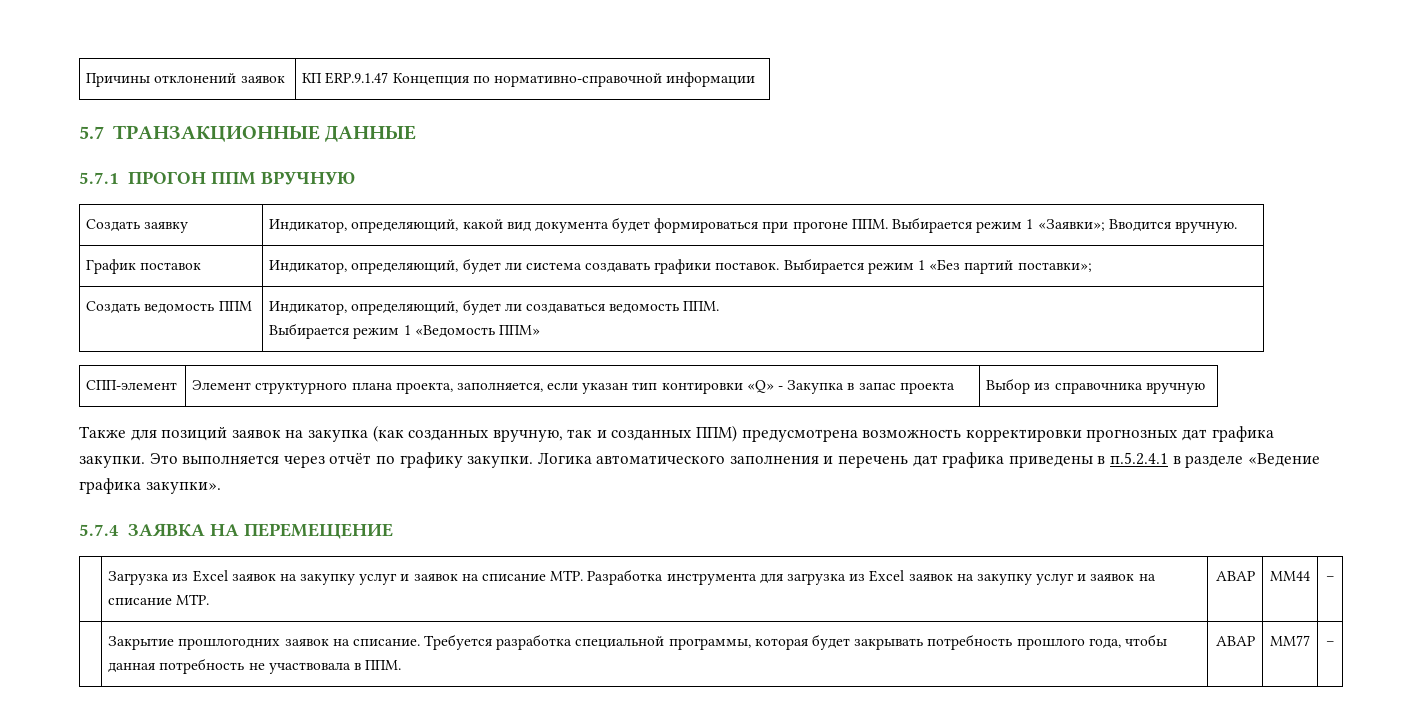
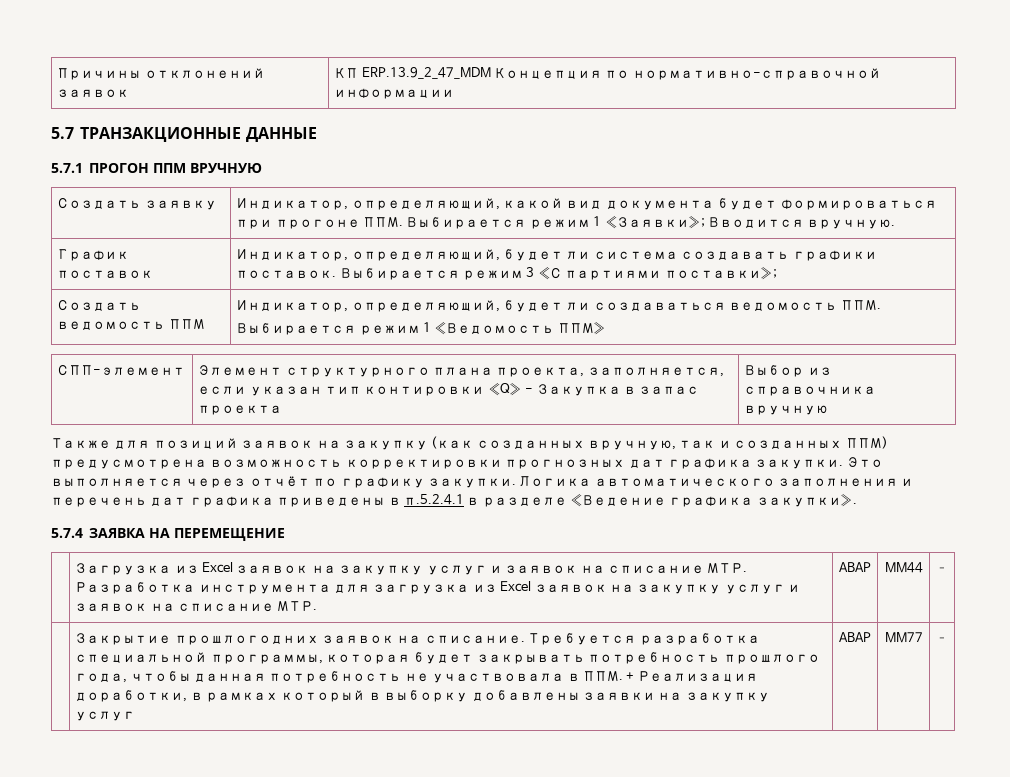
- Причины отклонений заявок | КП ERP.9.1.47 Концепция по нормативно-справочной информации
+ Причины отклонений заявок | КП ERP.13.9_2_47_MDM Концепция по нормативно-справочной информации
- График поставок | Индикатор, определяющий, будет ли система создавать графики поставок. Выбирается режим 1 «Без партий поставки»;
+ График поставок | Индикатор, определяющий, будет ли система создавать графики поставок. Выбирается режим 3 «С партиями поставки»;
- Также для позиций заявок на закупка (как созданных вручную, так и созданных ППМ) предусмотрена возможность корректировки прогнозных дат графика закупки.
+ Также для позиций заявок на закупку (как созданных вручную, так и созданных ППМ) предусмотрена возможность корректировки прогнозных дат графика закупки.
- | Закрытие прошлогодних заявок на списание. Требуется разработка специальной программы, которая будет закрывать потребность прошлого года, чтобы данная потребность не участвовала в ППМ. | ABAP | MM77 | –
+ | Закрытие прошлогодних заявок на списание. Требуется разработка специальной программы, которая будет закрывать потребность прошлого года, чтобы данная потребность не участвовала в ППМ. + Реализация доработки, в рамках который в выборку добавлены заявки на закупку услуг | ABAP | MM77 | –

